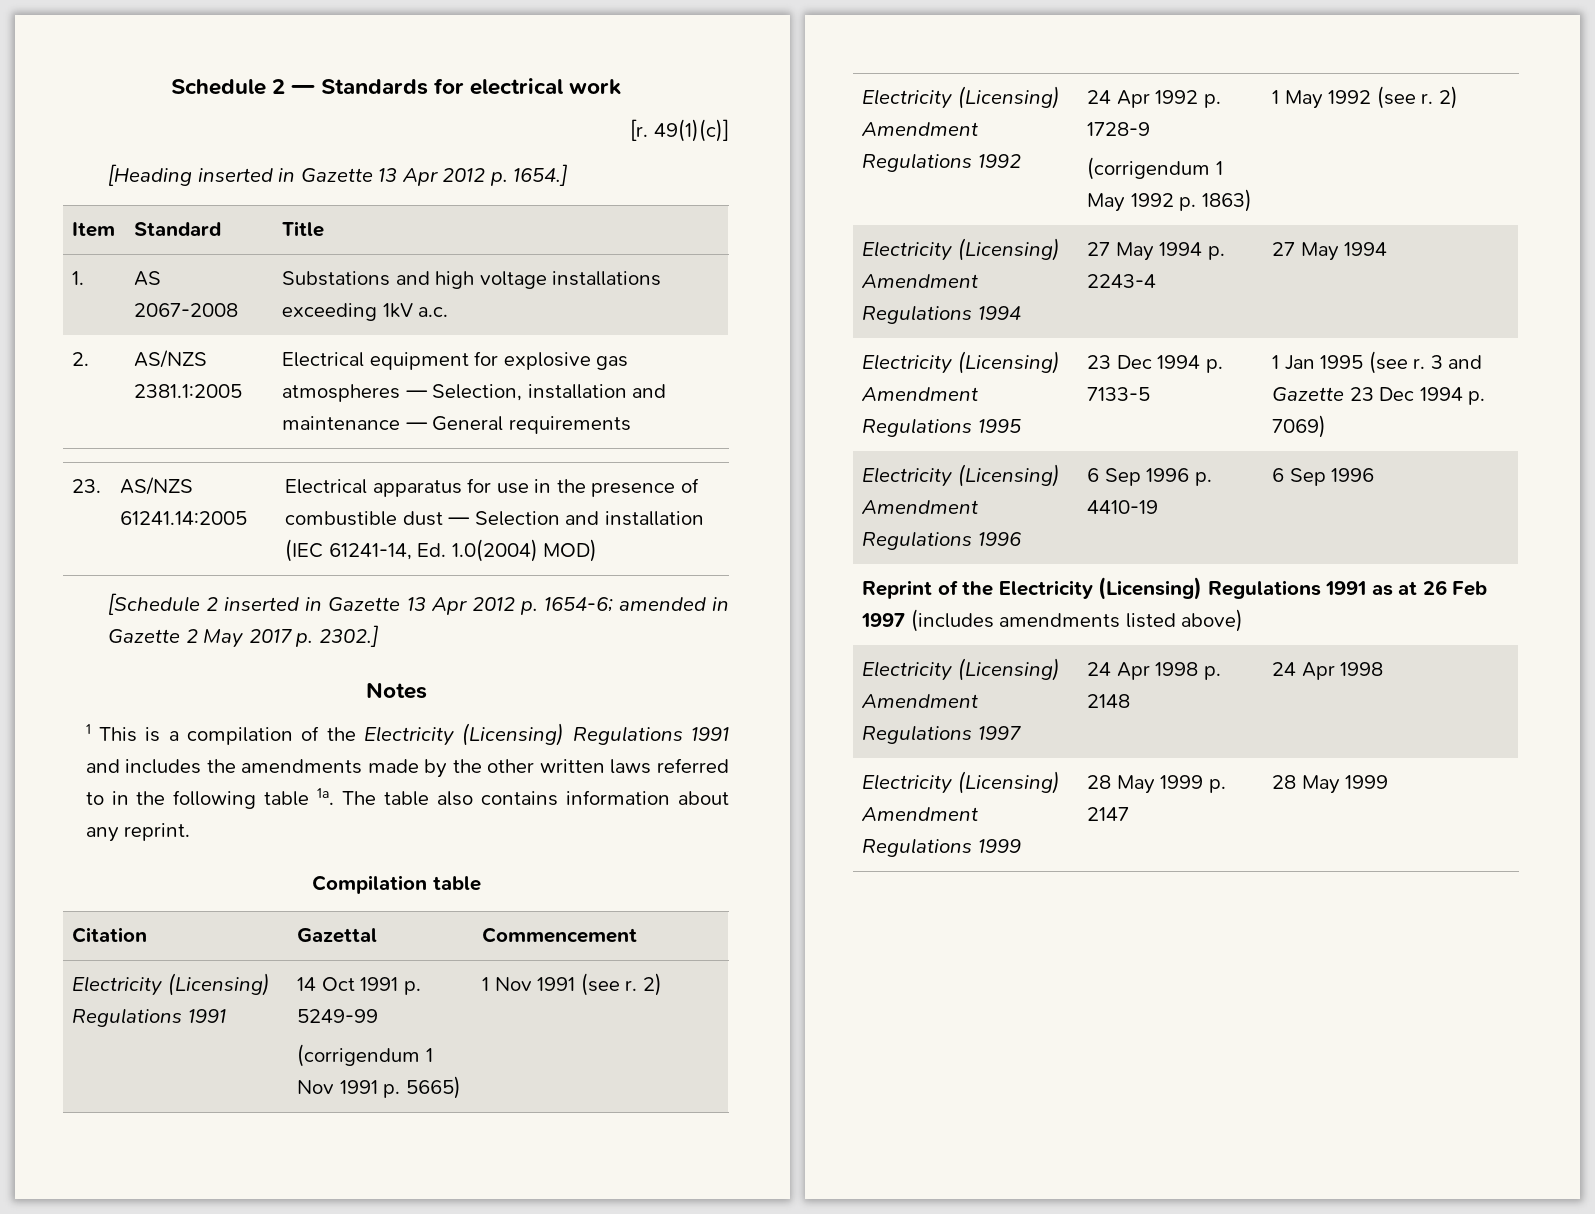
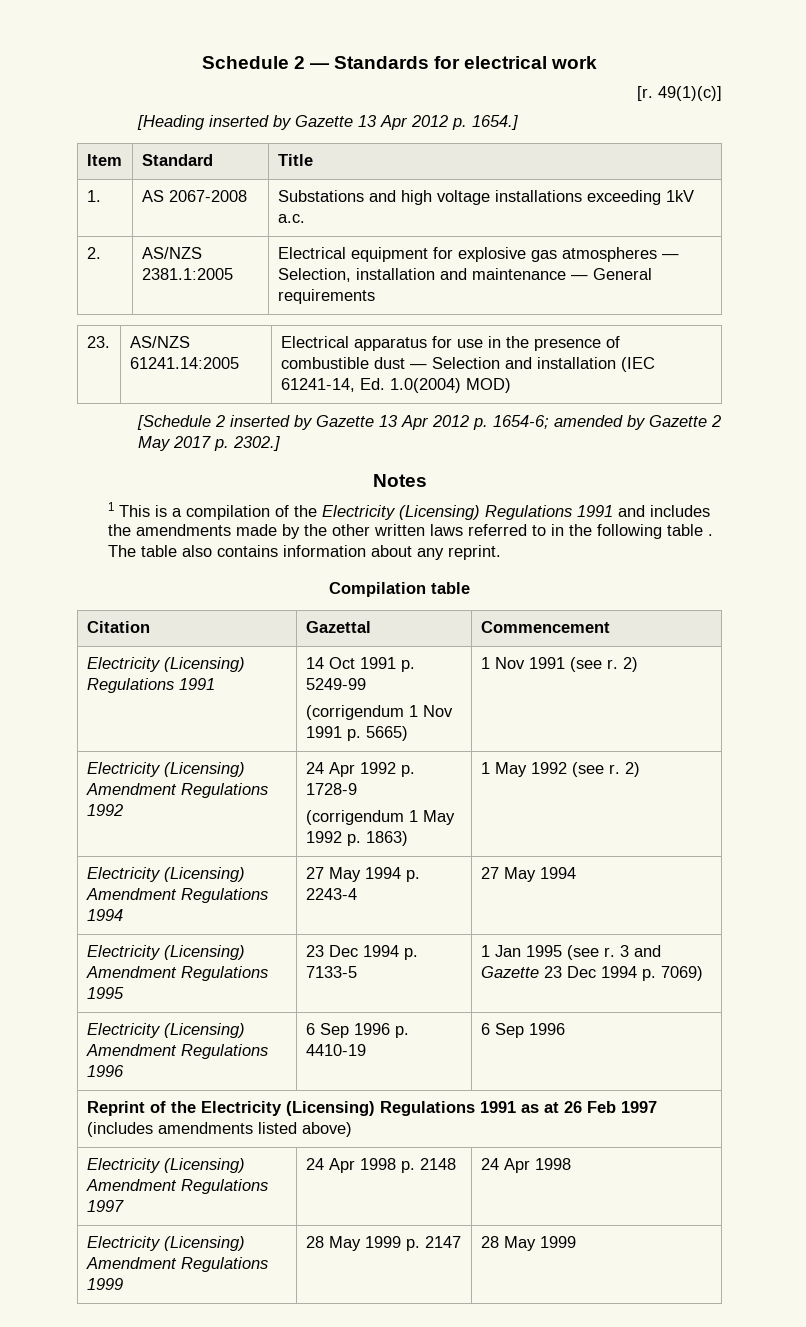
- [Heading inserted in Gazette 13 Apr 2012 p. 1654.]
+ [Heading inserted by Gazette 13 Apr 2012 p. 1654.]
- [Schedule 2 inserted in Gazette 13 Apr 2012 p. 1654-6; amended in Gazette 2 May 2017 p. 2302.]
+ [Schedule 2 inserted by Gazette 13 Apr 2012 p. 1654-6; amended by Gazette 2 May 2017 p. 2302.]
- 1 This is a compilation of the Electricity (Licensing) Regulations 1991 and includes the amendments made by the other written laws referred to in the following table 1a.
+ 1 This is a compilation of the Electricity (Licensing) Regulations 1991 and includes the amendments made by the other written laws referred to in the following table .

